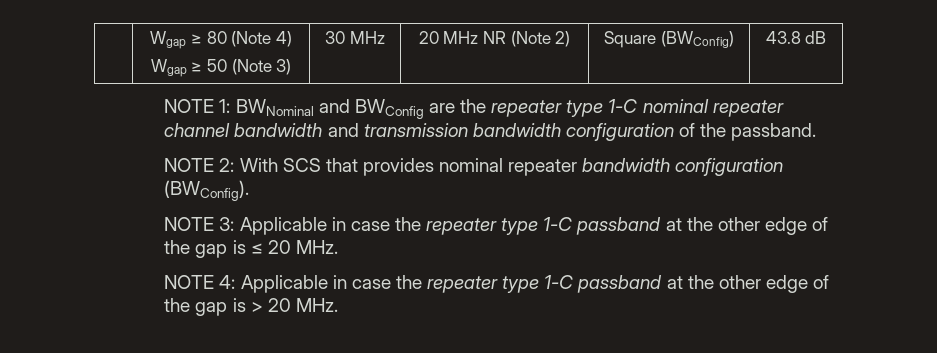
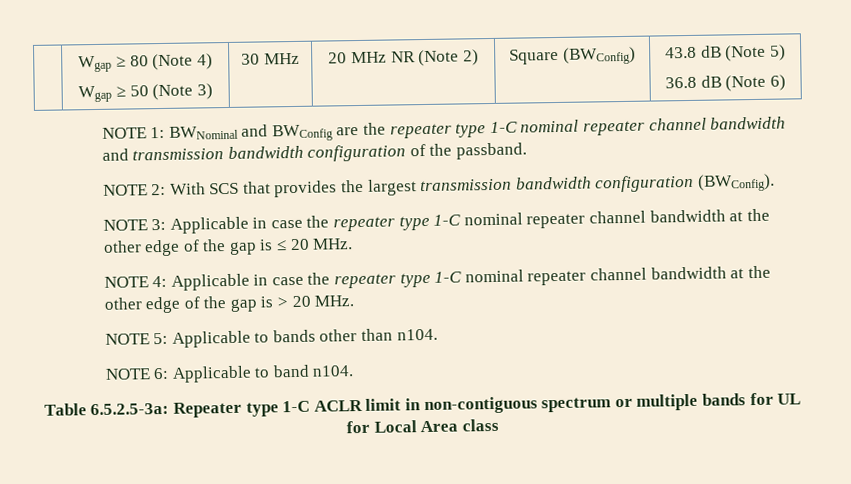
  | Wgap ≥ 80 (Note 4)
- Wgap ≥ 50 (Note 3) | 30 MHz | 20 MHz NR (Note 2) | Square (BWConfig) | 43.8 dB
+ Wgap ≥ 50 (Note 3) | 30 MHz | 20 MHz NR (Note 2) | Square (BWConfig) | 43.8 dB (Note 5)
+ 36.8 dB (Note 6)
- NOTE 2: With SCS that provides nominal repeater bandwidth configuration (BWConfig).
+ NOTE 2: With SCS that provides the largest transmission bandwidth configuration (BWConfig).
- NOTE 3: Applicable in case the repeater type 1-C passband at the other edge of the gap is ≤ 20 MHz.
+ NOTE 3: Applicable in case the repeater type 1-C nominal repeater channel bandwidth at the other edge of the gap is ≤ 20 MHz.
- NOTE 4: Applicable in case the repeater type 1-C passband at the other edge of the gap is > 20 MHz.
+ NOTE 4: Applicable in case the repeater type 1-C nominal repeater channel bandwidth at the other edge of the gap is > 20 MHz.
+ NOTE 5: Applicable to bands other than n104.
+ NOTE 6: Applicable to band n104.
+ Table 6.5.2.5-3a: Repeater type 1-C ACLR limit in non-contiguous spectrum or multiple bands for UL for Local Area class

